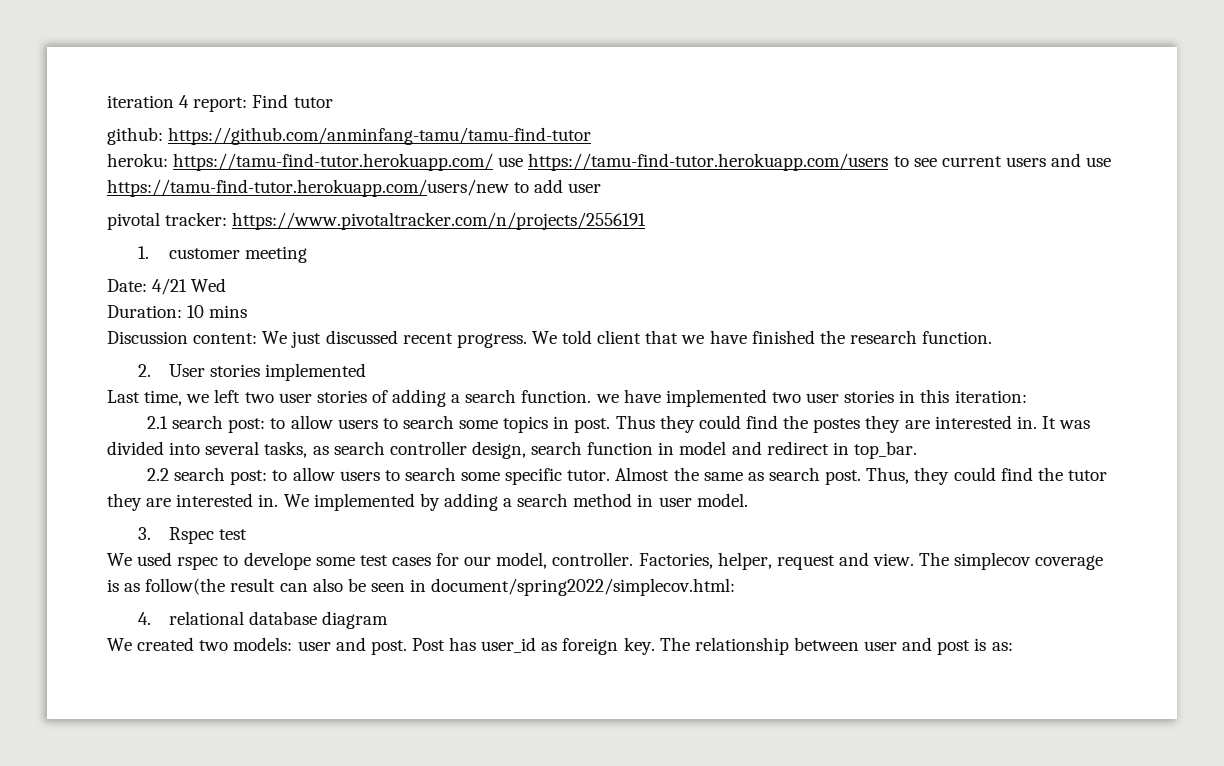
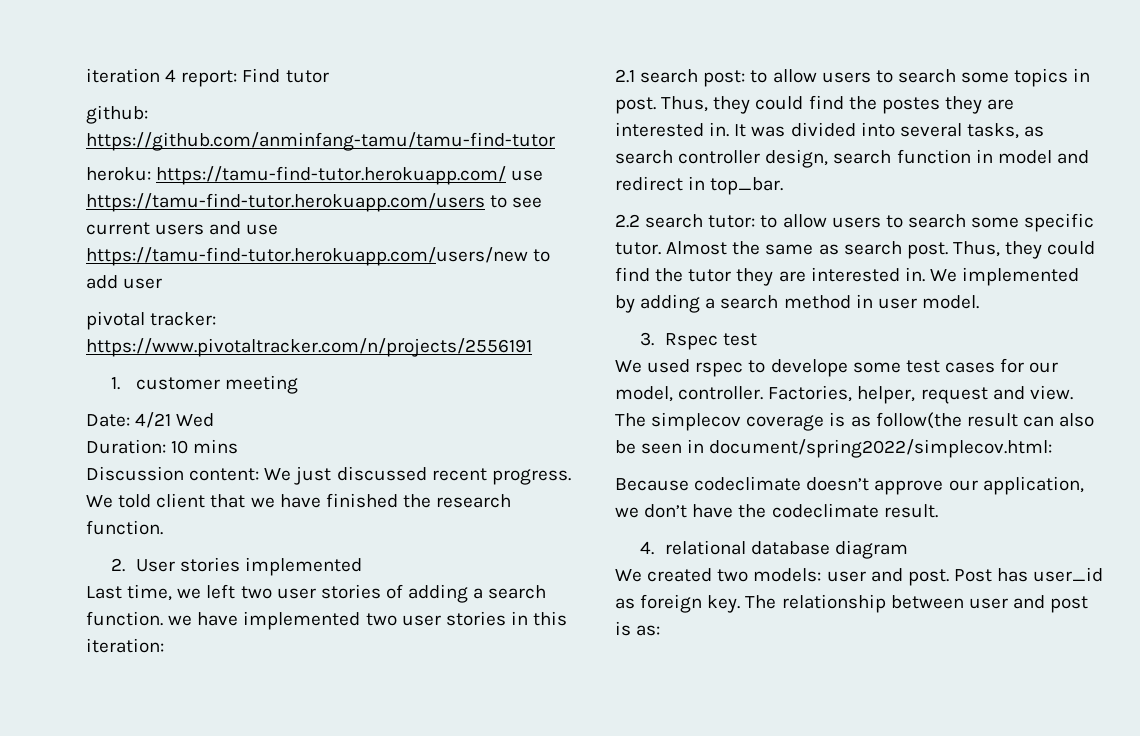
- Thus they could find the postes they are interested in.
+ Thus, they could find the postes they are interested in.
- 2.2 search post: to allow users to search some specific tutor.
+ 2.2 search tutor: to allow users to search some specific tutor.
+ Because codeclimate doesn’t approve our application, we don’t have the codeclimate result.

